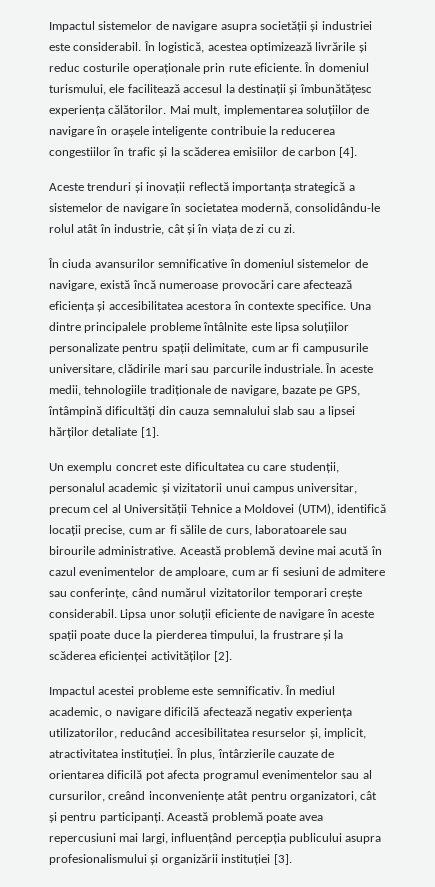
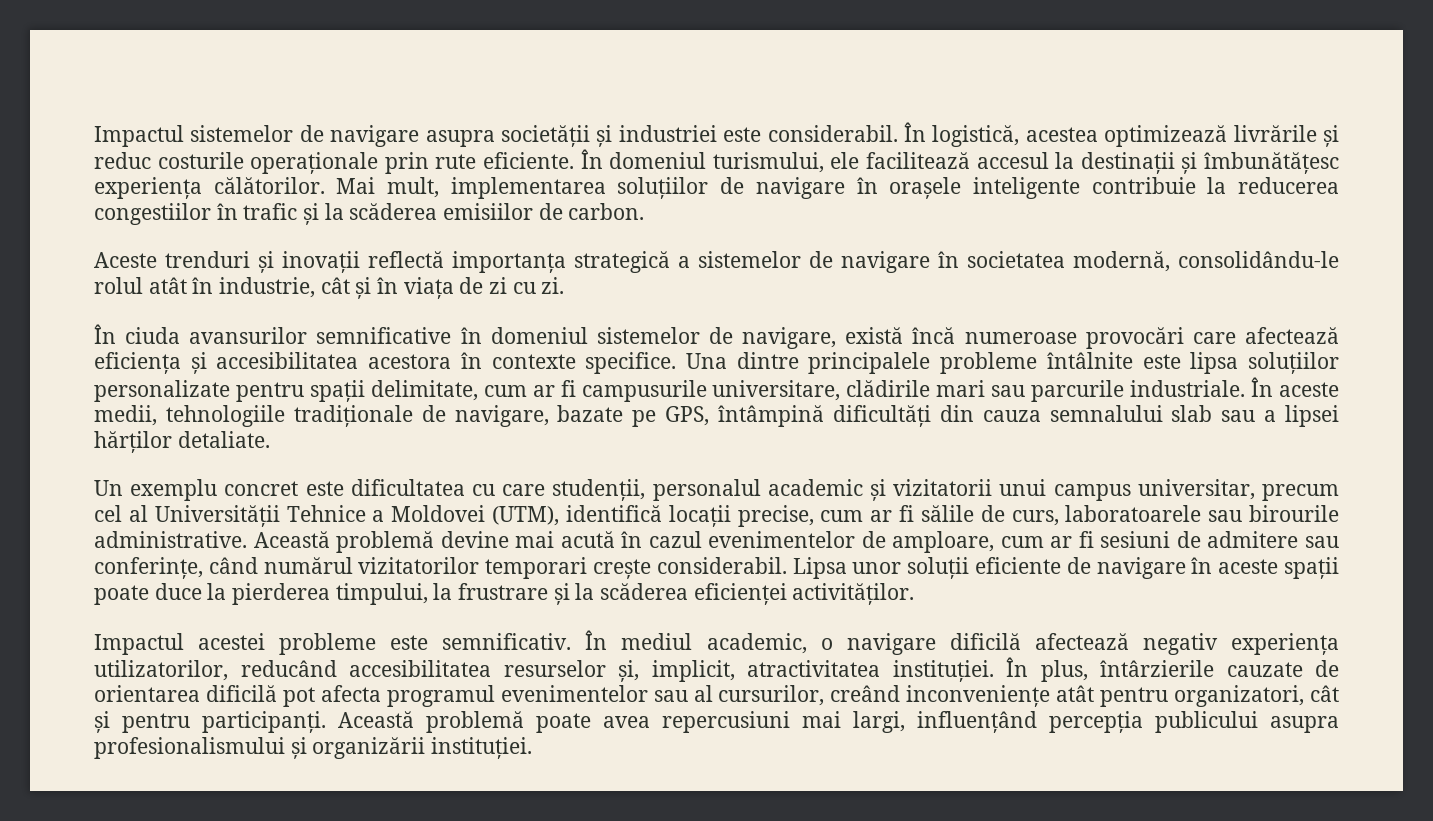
- Mai mult, implementarea soluțiilor de navigare în orașele inteligente contribuie la reducerea congestiilor în trafic și la scăderea emisiilor de carbon [4].
+ Mai mult, implementarea soluțiilor de navigare în orașele inteligente contribuie la reducerea congestiilor în trafic și la scăderea emisiilor de carbon.
- În aceste medii, tehnologiile tradiționale de navigare, bazate pe GPS, întâmpină dificultăți din cauza semnalului slab sau a lipsei hărților detaliate [1].
+ În aceste medii, tehnologiile tradiționale de navigare, bazate pe GPS, întâmpină dificultăți din cauza semnalului slab sau a lipsei hărților detaliate.
- Lipsa unor soluții eficiente de navigare în aceste spații poate duce la pierderea timpului, la frustrare și la scăderea eficienței activităților [2].
+ Lipsa unor soluții eficiente de navigare în aceste spații poate duce la pierderea timpului, la frustrare și la scăderea eficienței activităților.
- Această problemă poate avea repercusiuni mai largi, influențând percepția publicului asupra profesionalismului și organizării instituției [3].
+ Această problemă poate avea repercusiuni mai largi, influențând percepția publicului asupra profesionalismului și organizării instituției.

